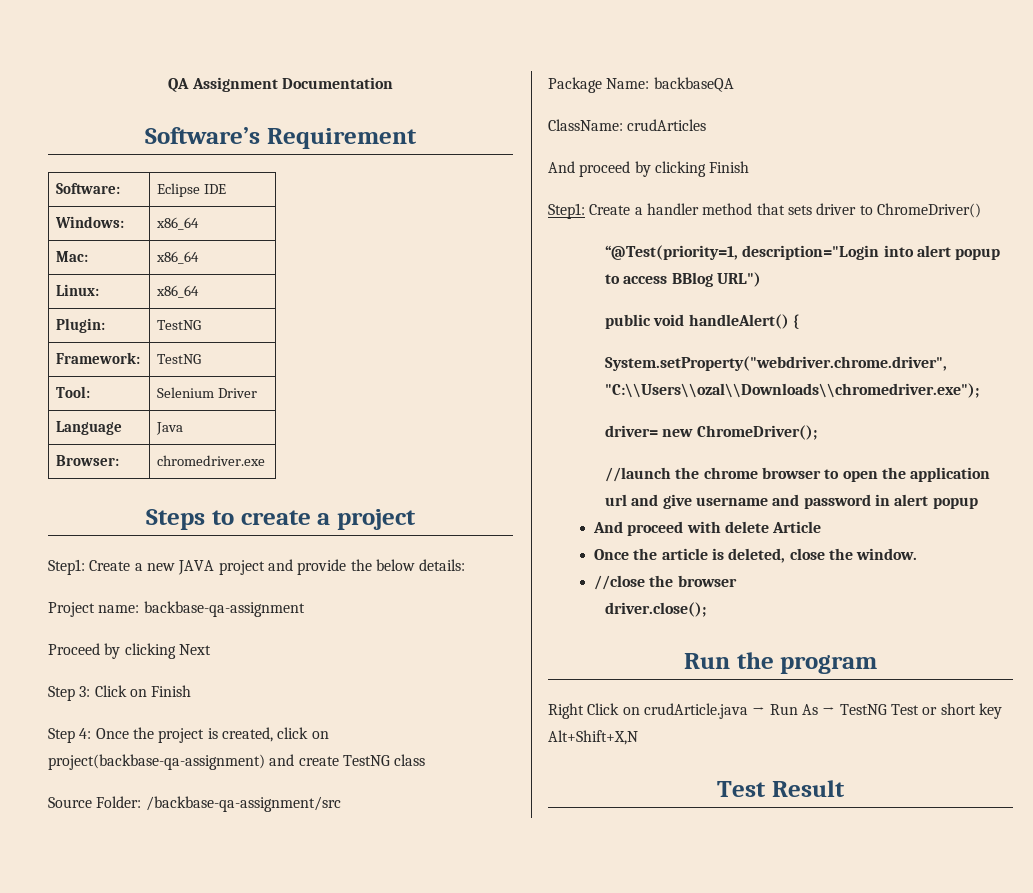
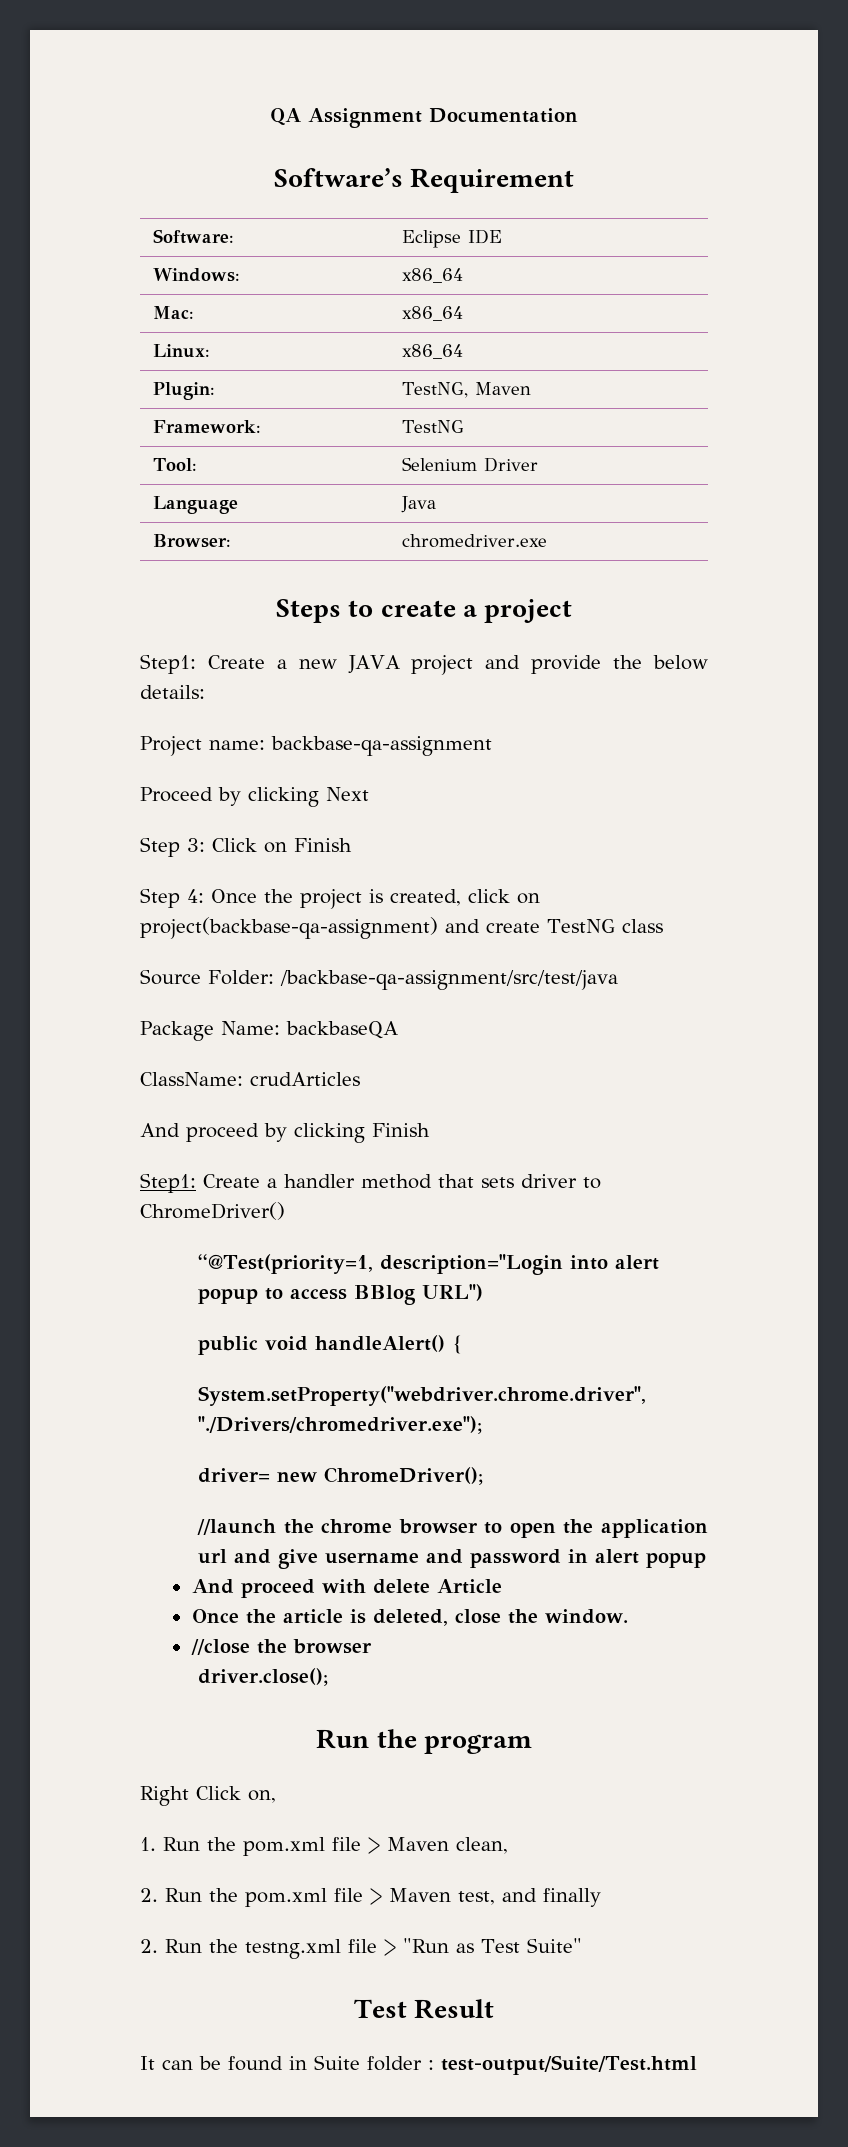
- Plugin: | TestNG
+ Plugin: | TestNG, Maven
- Source Folder: /backbase-qa-assignment/src
+ Source Folder: /backbase-qa-assignment/src/test/java
- System.setProperty("webdriver.chrome.driver", "C:\\Users\\ozal\\Downloads\\chromedriver.exe");
+ System.setProperty("webdriver.chrome.driver", "./Drivers/chromedriver.exe");
- Right Click on crudArticle.java → Run As → TestNG Test or short key Alt+Shift+X,N
+ Right Click on,
+ 1. Run the pom.xml file > Maven clean,
+ 2. Run the pom.xml file > Maven test, and finally
+ 2. Run the testng.xml file > "Run as Test Suite"
  Test Result
+ It can be found in Suite folder : test-output/Suite/Test.html

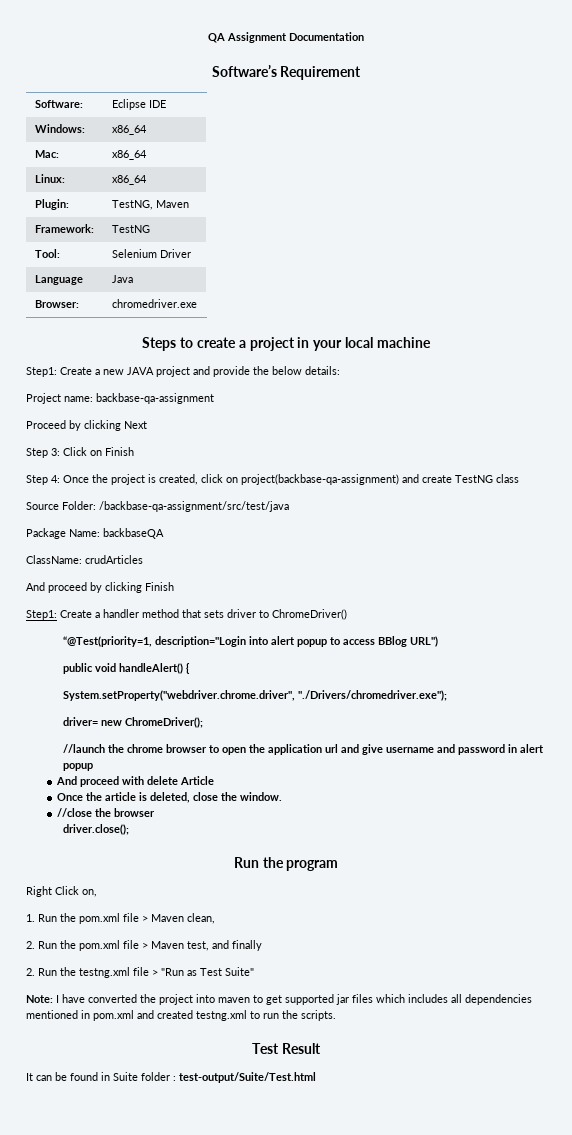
- Steps to create a project
+ Steps to create a project in your local machine
+ Note: I have converted the project into maven to get supported jar files which includes all dependencies mentioned in pom.xml and created testng.xml to run the scripts.

